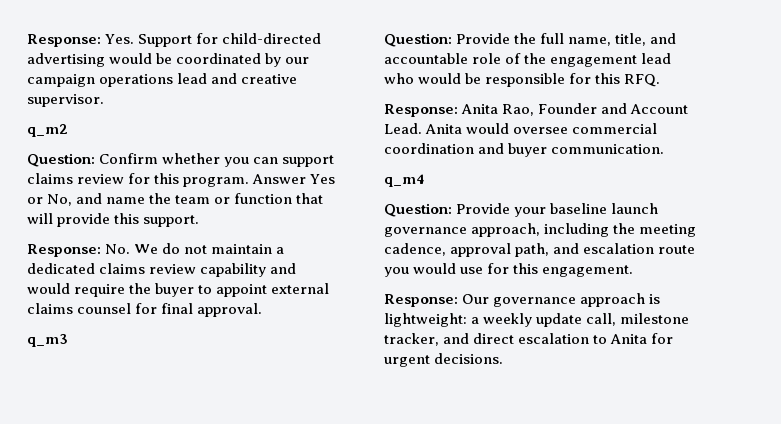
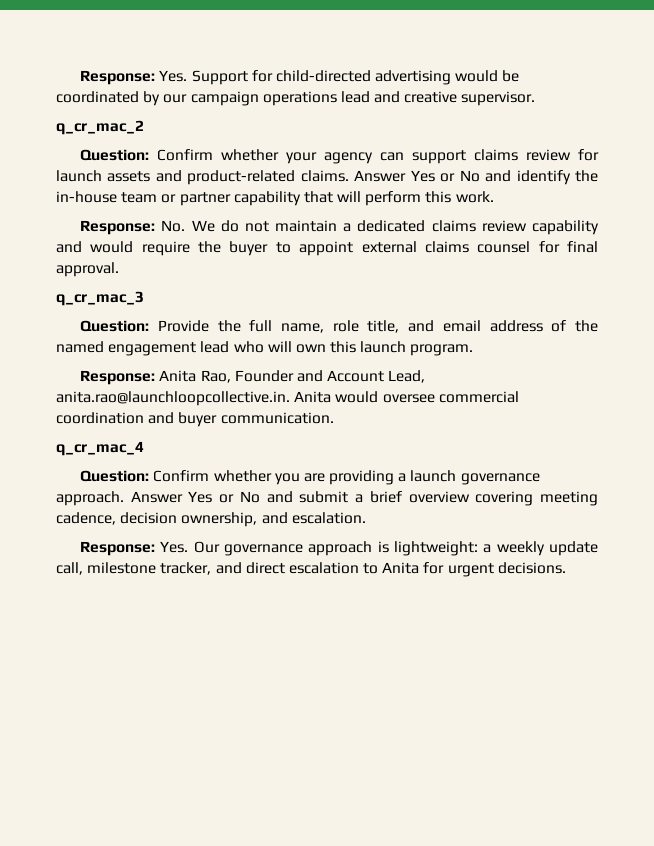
- q_m2
- Question: Confirm whether you can support claims review for this program. Answer Yes or No, and name the team or function that will provide this support.
+ q_cr_mac_2
+ Question: Confirm whether your agency can support claims review for launch assets and product-related claims. Answer Yes or No and identify the in-house team or partner capability that will perform this work.
- q_m3
+ q_cr_mac_3
- Question: Provide the full name, title, and accountable role of the engagement lead who would be responsible for this RFQ.
+ Question: Provide the full name, role title, and email address of the named engagement lead who will own this launch program.
- Response: Anita Rao, Founder and Account Lead. Anita would oversee commercial coordination and buyer communication.
+ Response: Anita Rao, Founder and Account Lead, anita.rao@launchloopcollective.in. Anita would oversee commercial coordination and buyer communication.
- q_m4
- Question: Provide your baseline launch governance approach, including the meeting cadence, approval path, and escalation route you would use for this engagement.
- Response: Our governance approach is lightweight: a weekly update call, milestone tracker, and direct escalation to Anita for urgent decisions.
+ q_cr_mac_4
+ Question: Confirm whether you are providing a launch governance approach. Answer Yes or No and submit a brief overview covering meeting cadence, decision ownership, and escalation.
+ Response: Yes. Our governance approach is lightweight: a weekly update call, milestone tracker, and direct escalation to Anita for urgent decisions.

